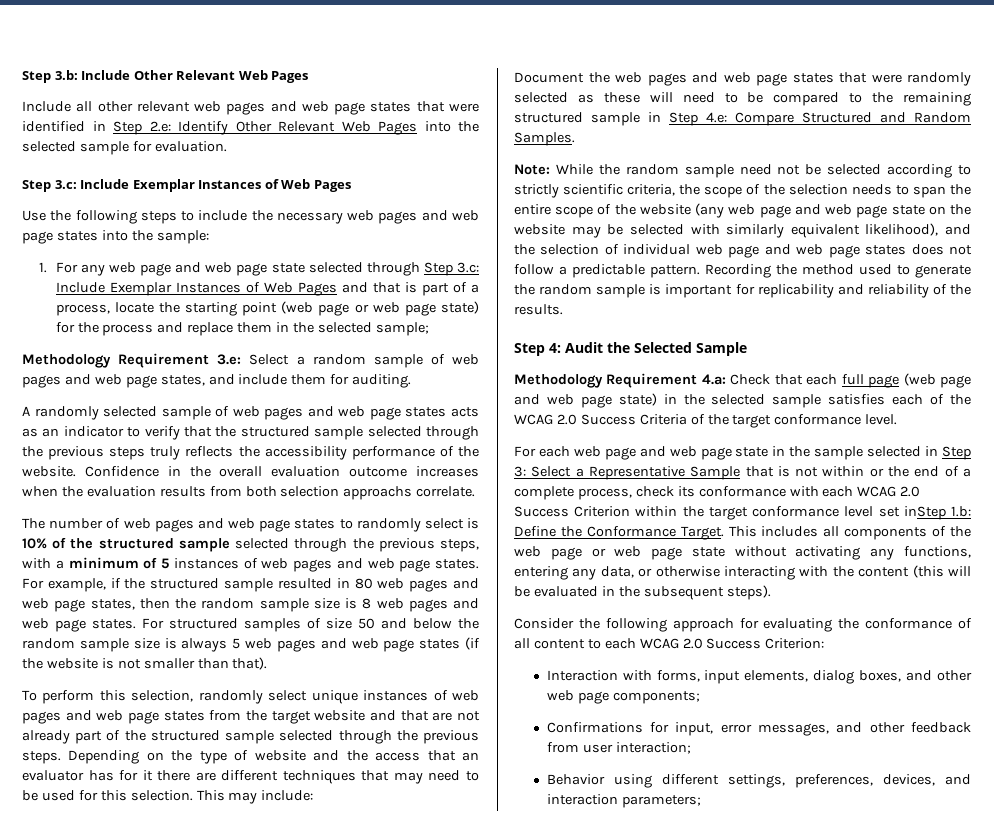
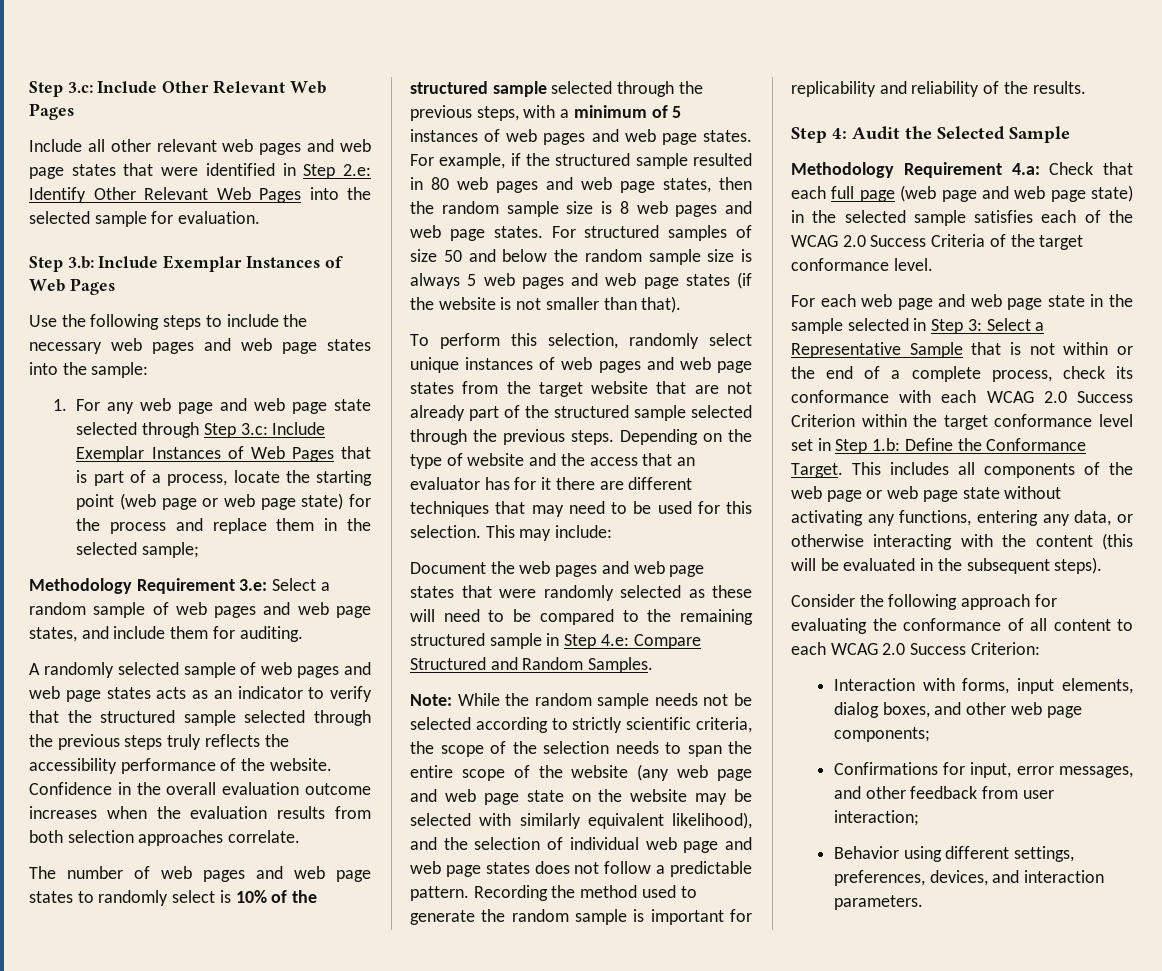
- Step 3.b: Include Other Relevant Web Pages
+ Step 3.c: Include Other Relevant Web Pages
  Include all other relevant web pages and web page states that were identified in Step 2.e: Identify Other Relevant Web Pages into the selected sample for evaluation.
- Step 3.c: Include Exemplar Instances of Web Pages
+ Step 3.b: Include Exemplar Instances of Web Pages
- 1. For any web page and web page state selected through Step 3.c: Include Exemplar Instances of Web Pages and that is part of a process, locate the starting point (web page or web page state) for the process and replace them in the selected sample;
+ 1. For any web page and web page state selected through Step 3.c: Include Exemplar Instances of Web Pages that is part of a process, locate the starting point (web page or web page state) for the process and replace them in the selected sample;
- Confidence in the overall evaluation outcome increases when the evaluation results from both selection approachs correlate.
+ Confidence in the overall evaluation outcome increases when the evaluation results from both selection approaches correlate.
- To perform this selection, randomly select unique instances of web pages and web page states from the target website and that are not already part of the structured sample selected through the previous steps.
+ To perform this selection, randomly select unique instances of web pages and web page states from the target website that are not already part of the structured sample selected through the previous steps.
- While the random sample need not be selected according to strictly scientific criteria, the scope of the selection needs to span the entire scope of the website (any web page and web page state on the website may be selected with similarly equivalent likelihood), and the selection of individual web page and web page states does not follow a predictable pattern.
+ While the random sample needs not be selected according to strictly scientific criteria, the scope of the selection needs to span the entire scope of the website (any web page and web page state on the website may be selected with similarly equivalent likelihood), and the selection of individual web page and web page states does not follow a predictable pattern.
- For each web page and web page state in the sample selected in Step 3: Select a Representative Sample that is not within or the end of a complete process, check its conformance with each WCAG 2.0 Success Criterion within the target conformance level set inStep 1.b: Define the Conformance Target.
+ For each web page and web page state in the sample selected in Step 3: Select a Representative Sample that is not within or the end of a complete process, check its conformance with each WCAG 2.0 Success Criterion within the target conformance level set in Step 1.b: Define the Conformance Target.
- Behavior using different settings, preferences, devices, and interaction parameters;
+ Behavior using different settings, preferences, devices, and interaction parameters.

